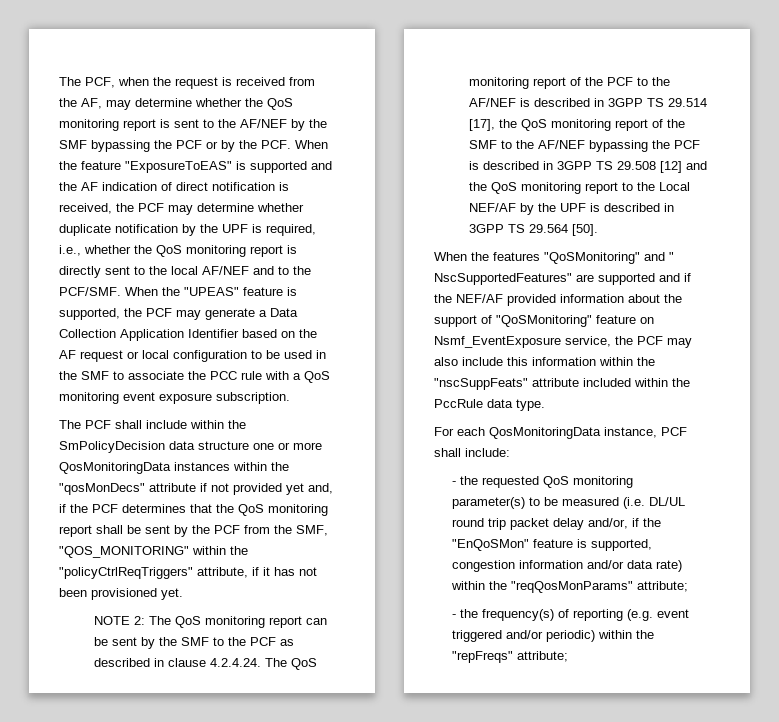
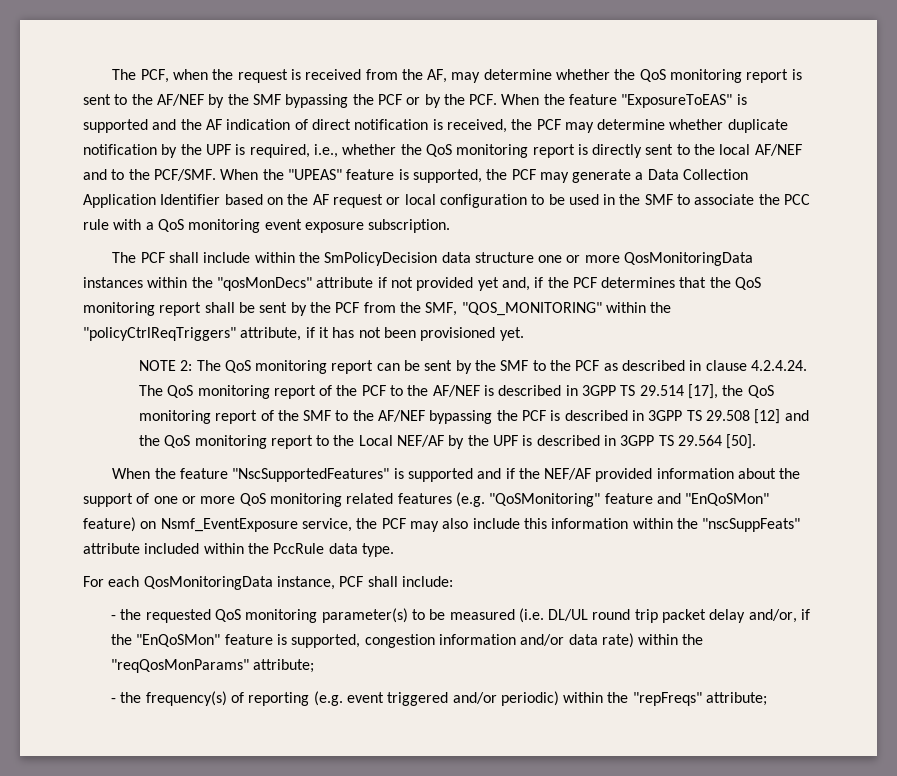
- When the features "QoSMonitoring" and " NscSupportedFeatures" are supported and if the NEF/AF provided information about the support of "QoSMonitoring" feature on Nsmf_EventExposure service, the PCF may also include this information within the "nscSuppFeats" attribute included within the PccRule data type.
+ When the feature "NscSupportedFeatures" is supported and if the NEF/AF provided information about the support of one or more QoS monitoring related features (e.g. "QoSMonitoring" feature and "EnQoSMon" feature) on Nsmf_EventExposure service, the PCF may also include this information within the "nscSuppFeats" attribute included within the PccRule data type.

